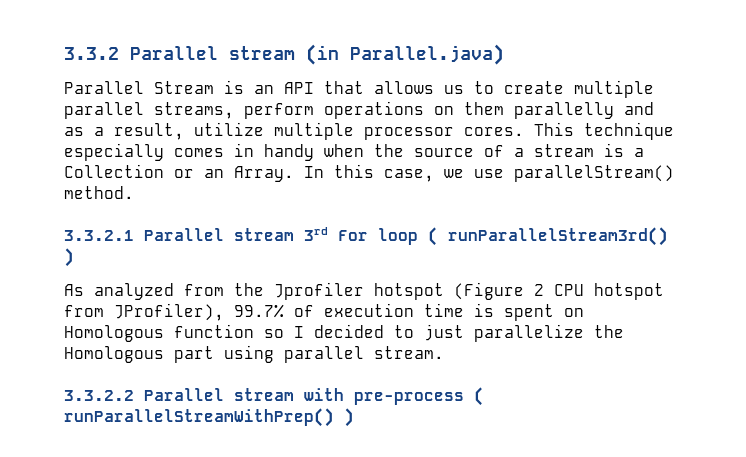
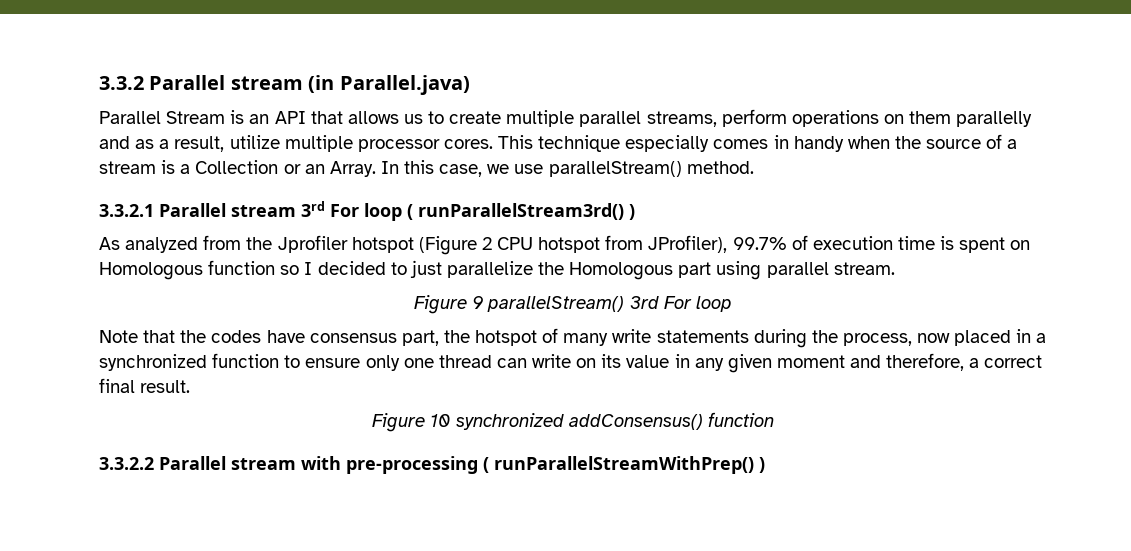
+ Figure 9 parallelStream() 3rd For loop
+ Note that the codes have consensus part, the hotspot of many write statements during the process, now placed in a synchronized function to ensure only one thread can write on its value in any given moment and therefore, a correct final result.
+ Figure 10 synchronized addConsensus() function
- 3.3.2.2 Parallel stream with pre-process ( runParallelStreamWithPrep() )
+ 3.3.2.2 Parallel stream with pre-processing ( runParallelStreamWithPrep() )

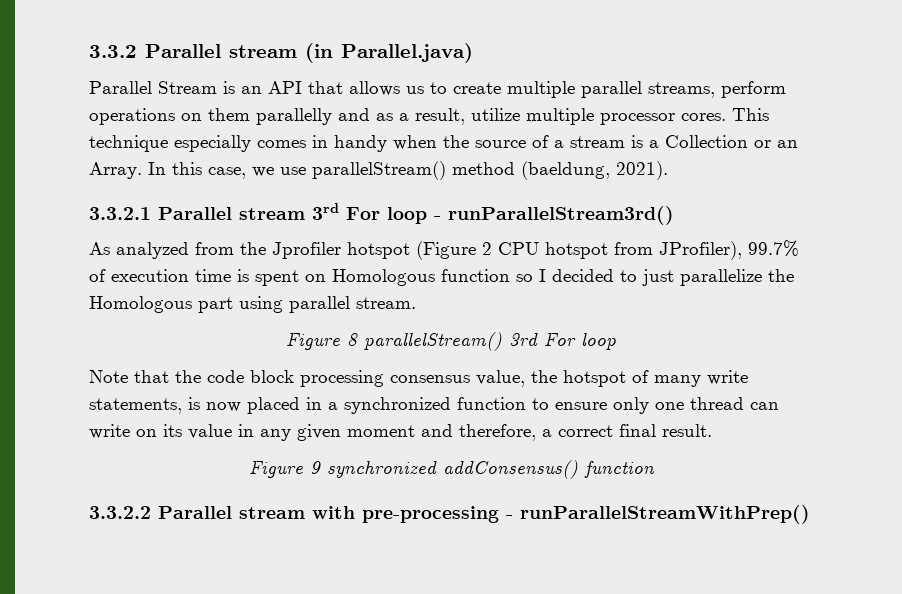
- In this case, we use parallelStream() method.
+ In this case, we use parallelStream() method (baeldung, 2021).
- 3.3.2.1 Parallel stream 3rd For loop ( runParallelStream3rd() )
+ 3.3.2.1 Parallel stream 3rd For loop - runParallelStream3rd()
- Figure 9 parallelStream() 3rd For loop
+ Figure 8 parallelStream() 3rd For loop
- Note that the codes have consensus part, the hotspot of many write statements during the process, now placed in a synchronized function to ensure only one thread can write on its value in any given moment and therefore, a correct final result.
+ Note that the code block processing consensus value, the hotspot of many write statements, is now placed in a synchronized function to ensure only one thread can write on its value in any given moment and therefore, a correct final result.
- Figure 10 synchronized addConsensus() function
+ Figure 9 synchronized addConsensus() function
- 3.3.2.2 Parallel stream with pre-processing ( runParallelStreamWithPrep() )
+ 3.3.2.2 Parallel stream with pre-processing - runParallelStreamWithPrep()

